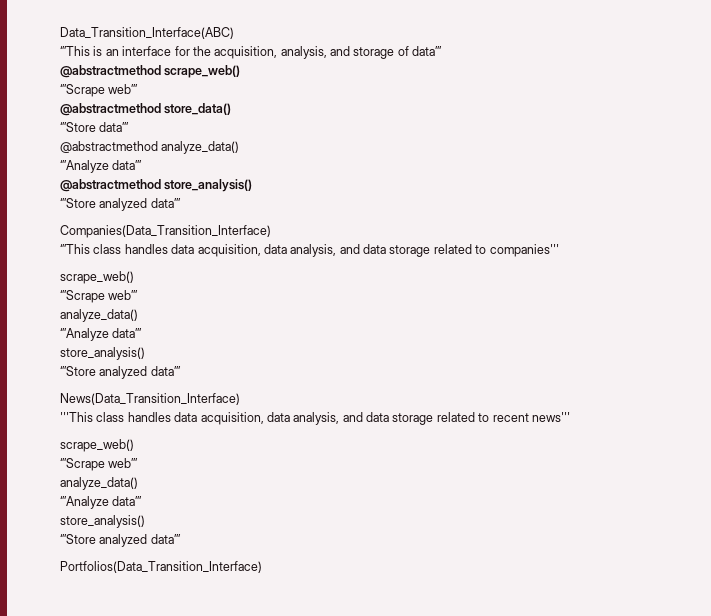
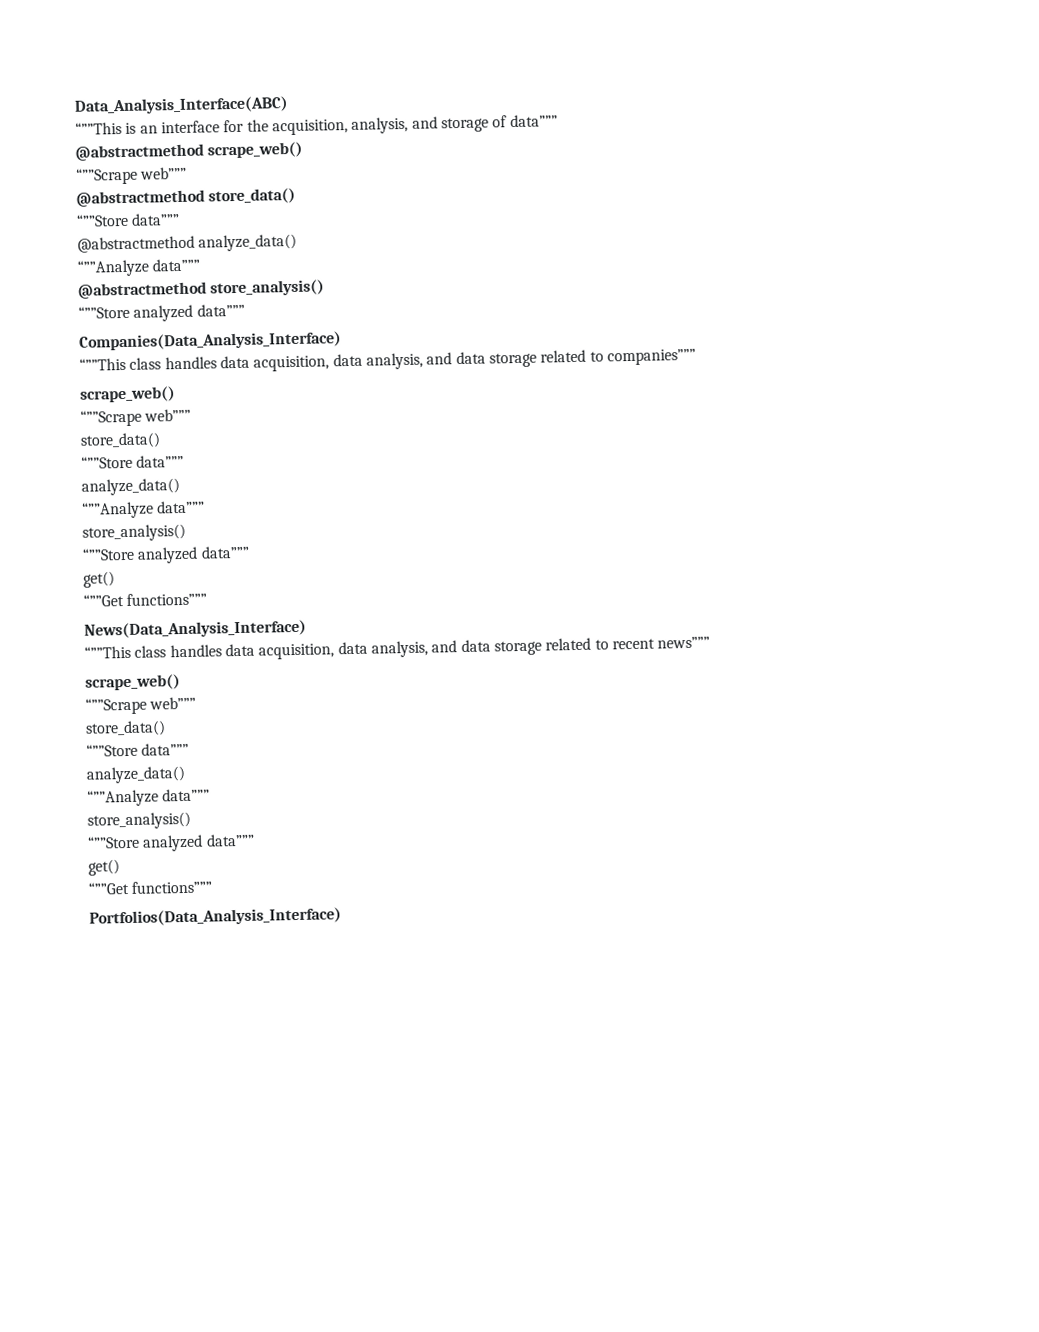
- Data_Transition_Interface(ABC)
- ‘’’This is an interface for the acquisition, analysis, and storage of data’’’
+ Data_Analysis_Interface(ABC)
+ “””This is an interface for the acquisition, analysis, and storage of data”””
  @abstractmethod scrape_web()
- ‘’’Scrape web’’’
+ “””Scrape web”””
  @abstractmethod store_data()
- ‘’’Store data’’’
+ “””Store data”””
  @abstractmethod analyze_data()
- ‘’’Analyze data’’’
+ “””Analyze data”””
  @abstractmethod store_analysis()
- ‘’’Store analyzed data’’’
- Companies(Data_Transition_Interface)
- ‘’’This class handles data acquisition, data analysis, and data storage related to companies'''
+ “””Store analyzed data”””
+ Companies(Data_Analysis_Interface)
+ “””This class handles data acquisition, data analysis, and data storage related to companies”””
  scrape_web()
- ‘’’Scrape web’’’
+ “””Scrape web”””
+ store_data()
+ “””Store data”””
  analyze_data()
- ‘’’Analyze data’’’
+ “””Analyze data”””
  store_analysis()
- ‘’’Store analyzed data’’’
- News(Data_Transition_Interface)
- '''This class handles data acquisition, data analysis, and data storage related to recent news'''
+ “””Store analyzed data”””
+ get()
+ “””Get functions”””
+ News(Data_Analysis_Interface)
+ “””This class handles data acquisition, data analysis, and data storage related to recent news”””
  scrape_web()
- ‘’’Scrape web’’’
+ “””Scrape web”””
+ store_data()
+ “””Store data”””
  analyze_data()
- ‘’’Analyze data’’’
+ “””Analyze data”””
  store_analysis()
- ‘’’Store analyzed data’’’
- Portfolios(Data_Transition_Interface)
+ “””Store analyzed data”””
+ get()
+ “””Get functions”””
+ Portfolios(Data_Analysis_Interface)

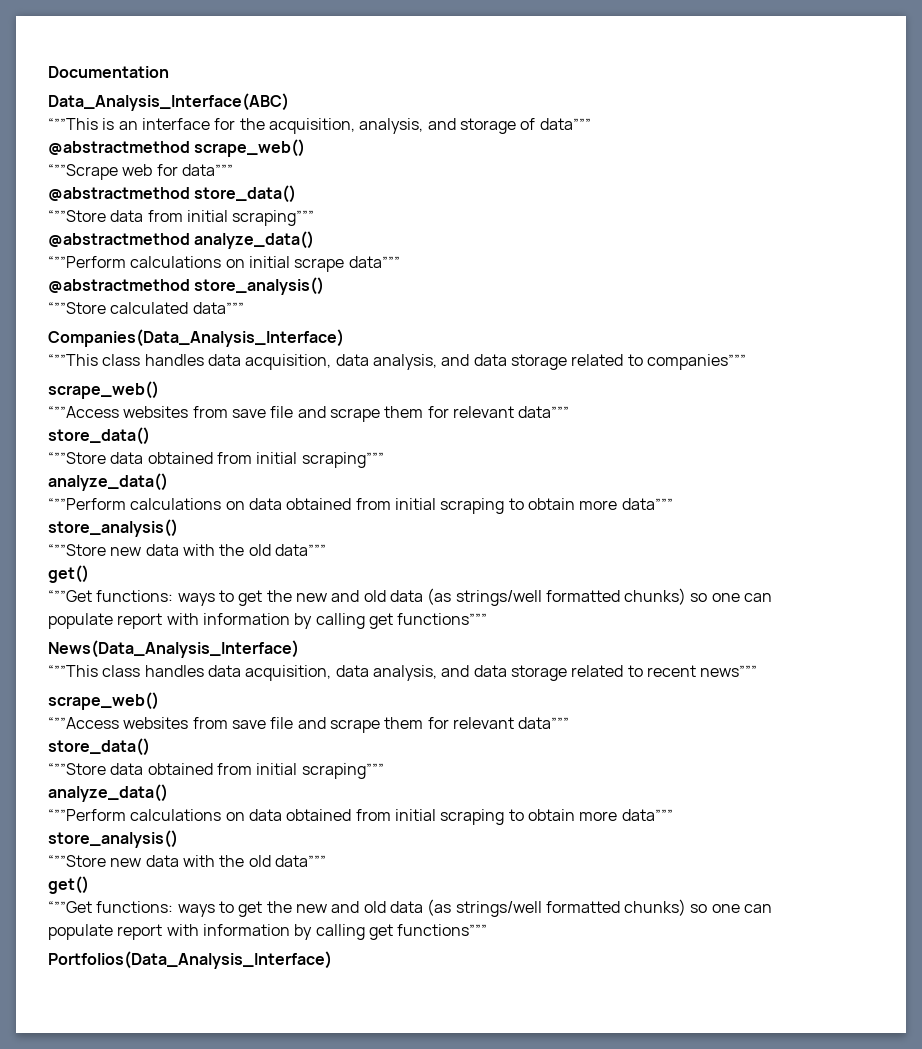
+ Documentation
  @abstractmethod scrape_web()
- “””Scrape web”””
+ “””Scrape web for data”””
  @abstractmethod store_data()
- “””Store data”””
+ “””Store data from initial scraping”””
  @abstractmethod analyze_data()
- “””Analyze data”””
+ “””Perform calculations on initial scrape data”””
  @abstractmethod store_analysis()
- “””Store analyzed data”””
+ “””Store calculated data”””
  “””This class handles data acquisition, data analysis, and data storage related to companies”””
  scrape_web()
- “””Scrape web”””
+ “””Access websites from save file and scrape them for relevant data”””
  store_data()
- “””Store data”””
+ “””Store data obtained from initial scraping”””
  analyze_data()
- “””Analyze data”””
+ “””Perform calculations on data obtained from initial scraping to obtain more data”””
  store_analysis()
- “””Store analyzed data”””
+ “””Store new data with the old data”””
  get()
- “””Get functions”””
+ “””Get functions: ways to get the new and old data (as strings/well formatted chunks) so one can populate report with information by calling get functions”””
  “””This class handles data acquisition, data analysis, and data storage related to recent news”””
  scrape_web()
- “””Scrape web”””
+ “””Access websites from save file and scrape them for relevant data”””
  store_data()
- “””Store data”””
+ “””Store data obtained from initial scraping”””
  analyze_data()
- “””Analyze data”””
+ “””Perform calculations on data obtained from initial scraping to obtain more data”””
  store_analysis()
- “””Store analyzed data”””
+ “””Store new data with the old data”””
  get()
- “””Get functions”””
+ “””Get functions: ways to get the new and old data (as strings/well formatted chunks) so one can populate report with information by calling get functions”””

